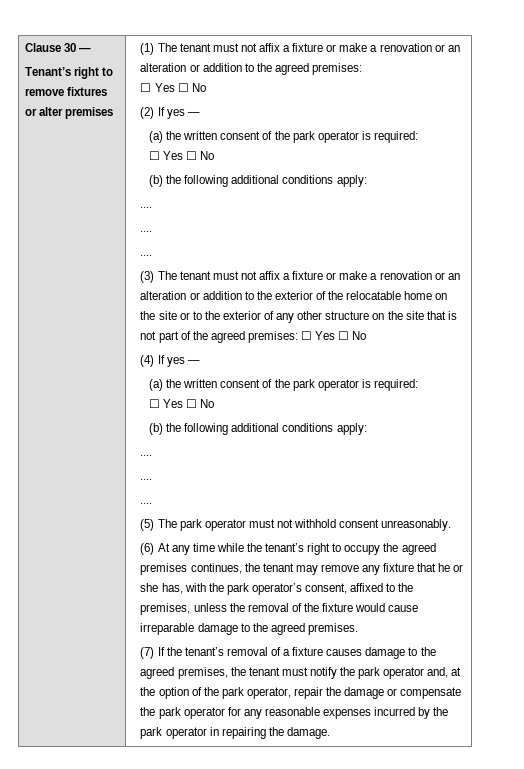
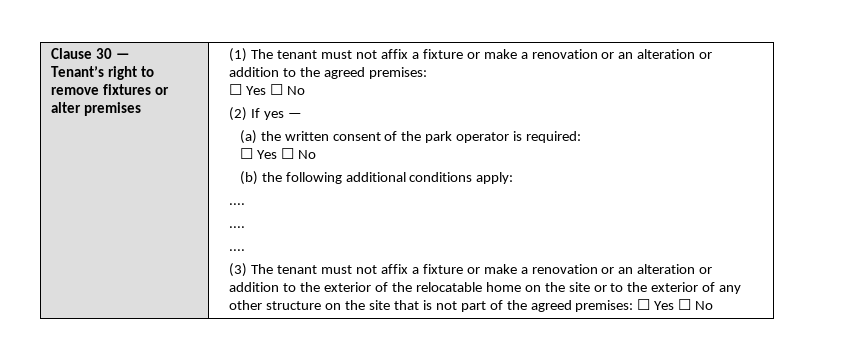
- (4) If yes —
- (a) the written consent of the park operator is required:
- ☐ Yes ☐ No
- (b) the following additional conditions apply:
- ....
- ....
- ....
- (5) The park operator must not withhold consent unreasonably.
- (6) At any time while the tenant’s right to occupy the agreed premises continues, the tenant may remove any fixture that he or she has, with the park operator’s consent, affixed to the premises, unless the removal of the fixture would cause irreparable damage to the agreed premises.
- (7) If the tenant’s removal of a fixture causes damage to the agreed premises, the tenant must notify the park operator and, at the option of the park operator, repair the damage or compensate the park operator for any reasonable expenses incurred by the park operator in repairing the damage.

